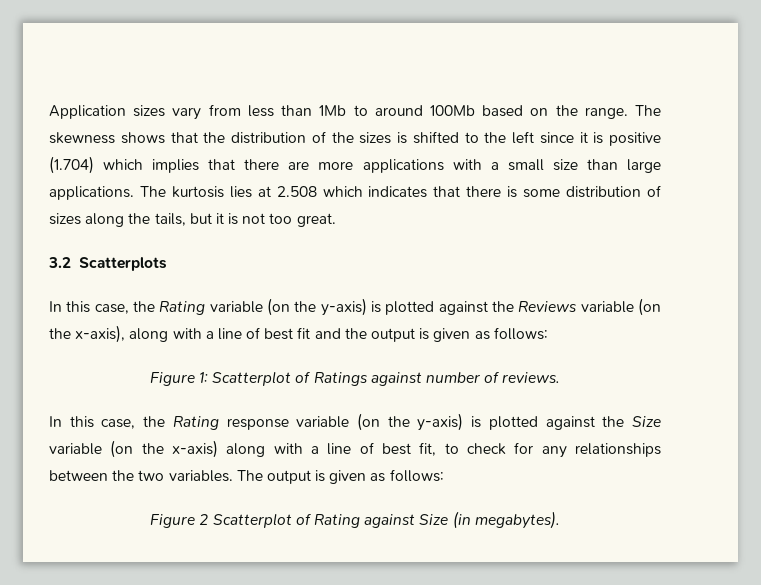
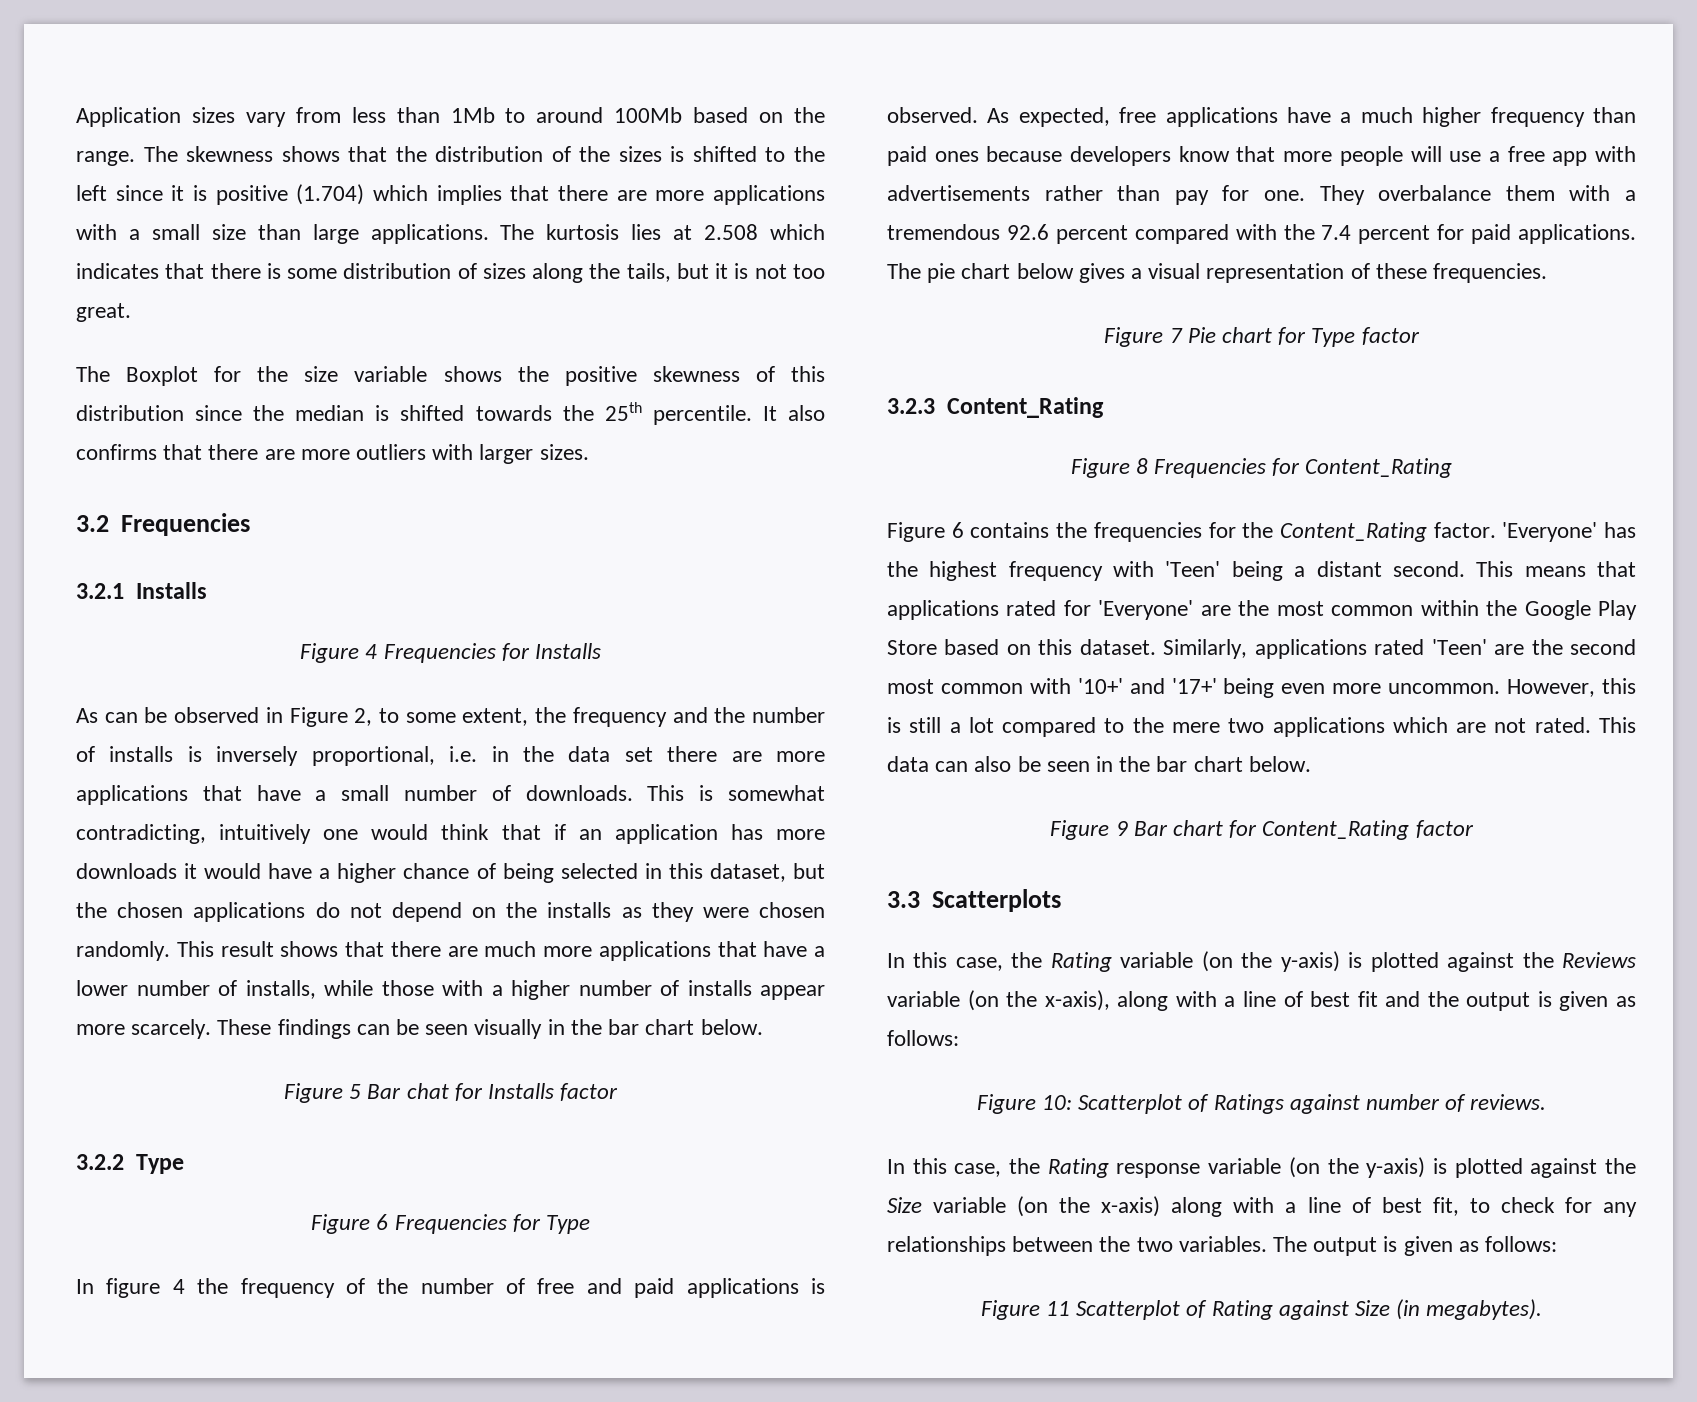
- 3.2 Scatterplots
+ The Boxplot for the size variable shows the positive skewness of this distribution since the median is shifted towards the 25th percentile. It also confirms that there are more outliers with larger sizes.
+ 3.2 Frequencies
+ 3.2.1 Installs
+ Figure 4 Frequencies for Installs
+ As can be observed in Figure 2, to some extent, the frequency and the number of installs is inversely proportional, i.e. in the data set there are more applications that have a small number of downloads. This is somewhat contradicting, intuitively one would think that if an application has more downloads it would have a higher chance of being selected in this dataset, but the chosen applications do not depend on the installs as they were chosen randomly. This result shows that there are much more applications that have a lower number of installs, while those with a higher number of installs appear more scarcely. These findings can be seen visually in the bar chart below.
+ Figure 5 Bar chat for Installs factor
+ 3.2.2 Type
+ Figure 6 Frequencies for Type
+ In figure 4 the frequency of the number of free and paid applications is observed. As expected, free applications have a much higher frequency than paid ones because developers know that more people will use a free app with advertisements rather than pay for one. They overbalance them with a tremendous 92.6 percent compared with the 7.4 percent for paid applications. The pie chart below gives a visual representation of these frequencies.
+ Figure 7 Pie chart for Type factor
+ 3.2.3 Content_Rating
+ Figure 8 Frequencies for Content_Rating
+ Figure 6 contains the frequencies for the Content_Rating factor. 'Everyone' has the highest frequency with 'Teen' being a distant second. This means that applications rated for 'Everyone' are the most common within the Google Play Store based on this dataset. Similarly, applications rated 'Teen' are the second most common with '10+' and '17+' being even more uncommon. However, this is still a lot compared to the mere two applications which are not rated. This data can also be seen in the bar chart below.
+ Figure 9 Bar chart for Content_Rating factor
+ 3.3 Scatterplots
- Figure 1: Scatterplot of Ratings against number of reviews.
+ Figure 10: Scatterplot of Ratings against number of reviews.
- Figure 2 Scatterplot of Rating against Size (in megabytes).
+ Figure 11 Scatterplot of Rating against Size (in megabytes).

